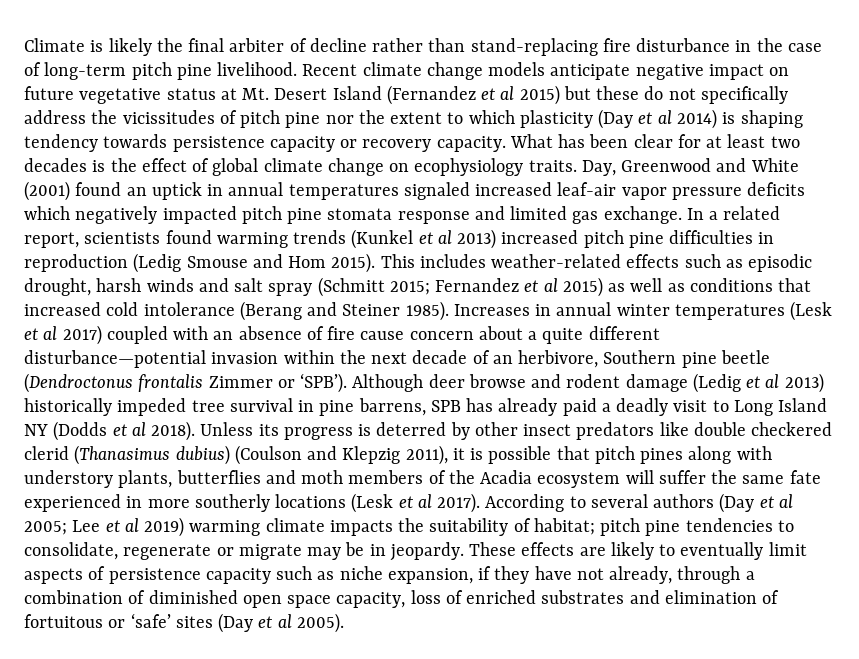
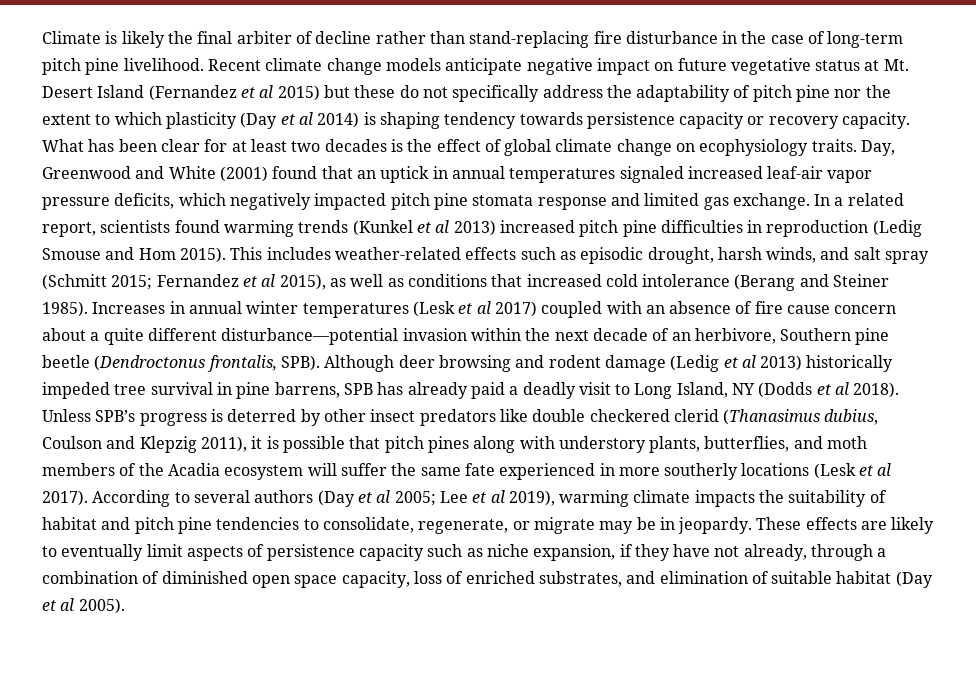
- Recent climate change models anticipate negative impact on future vegetative status at Mt. Desert Island (Fernandez et al 2015) but these do not specifically address the vicissitudes of pitch pine nor the extent to which plasticity (Day et al 2014) is shaping tendency towards persistence capacity or recovery capacity.
+ Recent climate change models anticipate negative impact on future vegetative status at Mt. Desert Island (Fernandez et al 2015) but these do not specifically address the adaptability of pitch pine nor the extent to which plasticity (Day et al 2014) is shaping tendency towards persistence capacity or recovery capacity.
- Day, Greenwood and White (2001) found an uptick in annual temperatures signaled increased leaf-air vapor pressure deficits which negatively impacted pitch pine stomata response and limited gas exchange.
+ Day, Greenwood and White (2001) found that an uptick in annual temperatures signaled increased leaf-air vapor pressure deficits, which negatively impacted pitch pine stomata response and limited gas exchange.
- This includes weather-related effects such as episodic drought, harsh winds and salt spray (Schmitt 2015; Fernandez et al 2015) as well as conditions that increased cold intolerance (Berang and Steiner 1985).
+ This includes weather-related effects such as episodic drought, harsh winds, and salt spray (Schmitt 2015; Fernandez et al 2015), as well as conditions that increased cold intolerance (Berang and Steiner 1985).
- Increases in annual winter temperatures (Lesk et al 2017) coupled with an absence of fire cause concern about a quite different disturbance—potential invasion within the next decade of an herbivore, Southern pine beetle (Dendroctonus frontalis Zimmer or ‘SPB’).
+ Increases in annual winter temperatures (Lesk et al 2017) coupled with an absence of fire cause concern about a quite different disturbance—potential invasion within the next decade of an herbivore, Southern pine beetle (Dendroctonus frontalis, SPB).
- Although deer browse and rodent damage (Ledig et al 2013) historically impeded tree survival in pine barrens, SPB has already paid a deadly visit to Long Island NY (Dodds et al 2018).
+ Although deer browsing and rodent damage (Ledig et al 2013) historically impeded tree survival in pine barrens, SPB has already paid a deadly visit to Long Island, NY (Dodds et al 2018).
- Unless its progress is deterred by other insect predators like double checkered clerid (Thanasimus dubius) (Coulson and Klepzig 2011), it is possible that pitch pines along with understory plants, butterflies and moth members of the Acadia ecosystem will suffer the same fate experienced in more southerly locations (Lesk et al 2017).
+ Unless SPB’s progress is deterred by other insect predators like double checkered clerid (Thanasimus dubius, Coulson and Klepzig 2011), it is possible that pitch pines along with understory plants, butterflies, and moth members of the Acadia ecosystem will suffer the same fate experienced in more southerly locations (Lesk et al 2017).
- According to several authors (Day et al 2005; Lee et al 2019) warming climate impacts the suitability of habitat; pitch pine tendencies to consolidate, regenerate or migrate may be in jeopardy.
+ According to several authors (Day et al 2005; Lee et al 2019), warming climate impacts the suitability of habitat and pitch pine tendencies to consolidate, regenerate, or migrate may be in jeopardy.
- These effects are likely to eventually limit aspects of persistence capacity such as niche expansion, if they have not already, through a combination of diminished open space capacity, loss of enriched substrates and elimination of fortuitous or ‘safe’ sites (Day et al 2005).
+ These effects are likely to eventually limit aspects of persistence capacity such as niche expansion, if they have not already, through a combination of diminished open space capacity, loss of enriched substrates, and elimination of suitable habitat (Day et al 2005).

